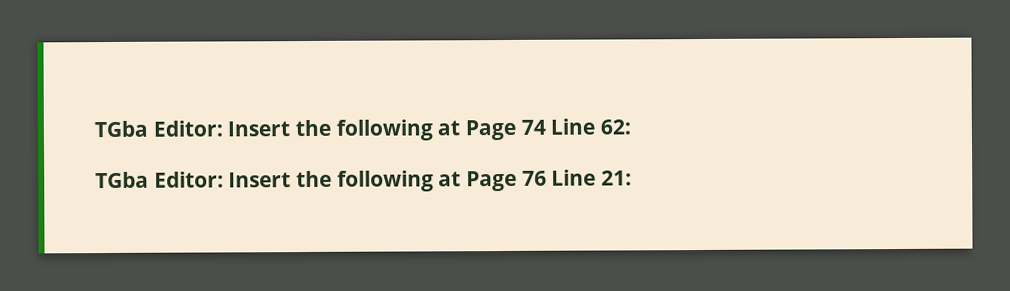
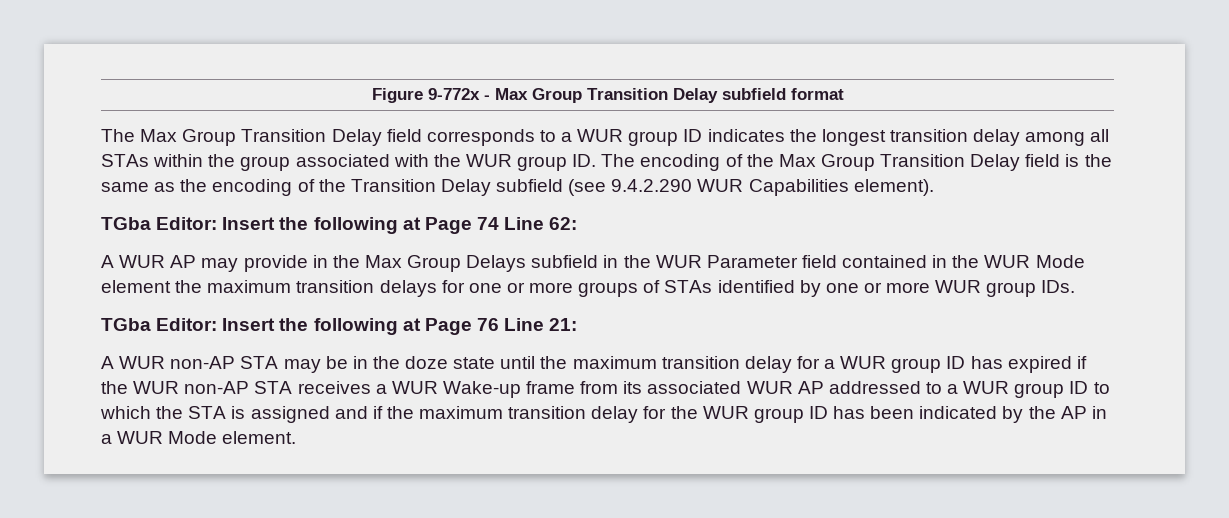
+ Figure 9-772x - Max Group Transition Delay subfield format
+ The Max Group Transition Delay field corresponds to a WUR group ID indicates the longest transition delay among all STAs within the group associated with the WUR group ID. The encoding of the Max Group Transition Delay field is the same as the encoding of the Transition Delay subfield (see 9.4.2.290 WUR Capabilities element).
+ A WUR AP may provide in the Max Group Delays subfield in the WUR Parameter field contained in the WUR Mode element the maximum transition delays for one or more groups of STAs identified by one or more WUR group IDs.
+ A WUR non-AP STA may be in the doze state until the maximum transition delay for a WUR group ID has expired if the WUR non-AP STA receives a WUR Wake-up frame from its associated WUR AP addressed to a WUR group ID to which the STA is assigned and if the maximum transition delay for the WUR group ID has been indicated by the AP in a WUR Mode element.

